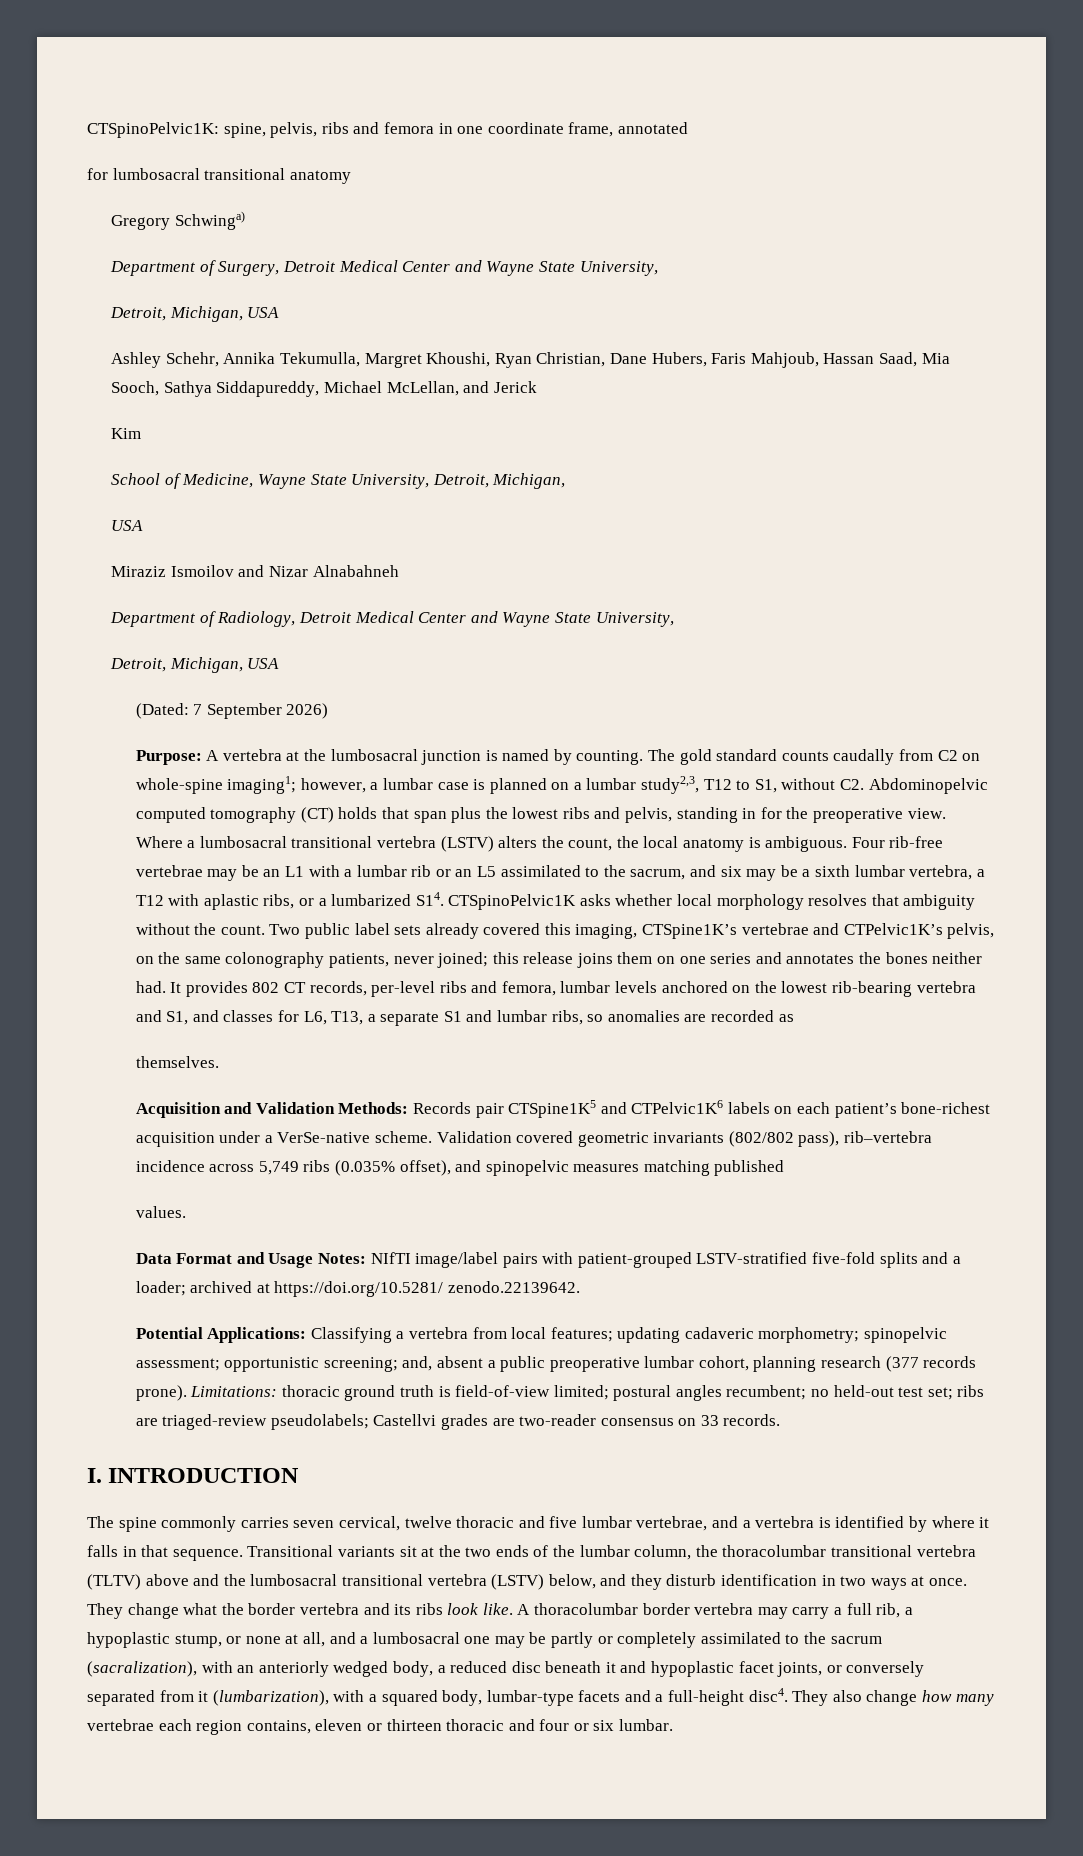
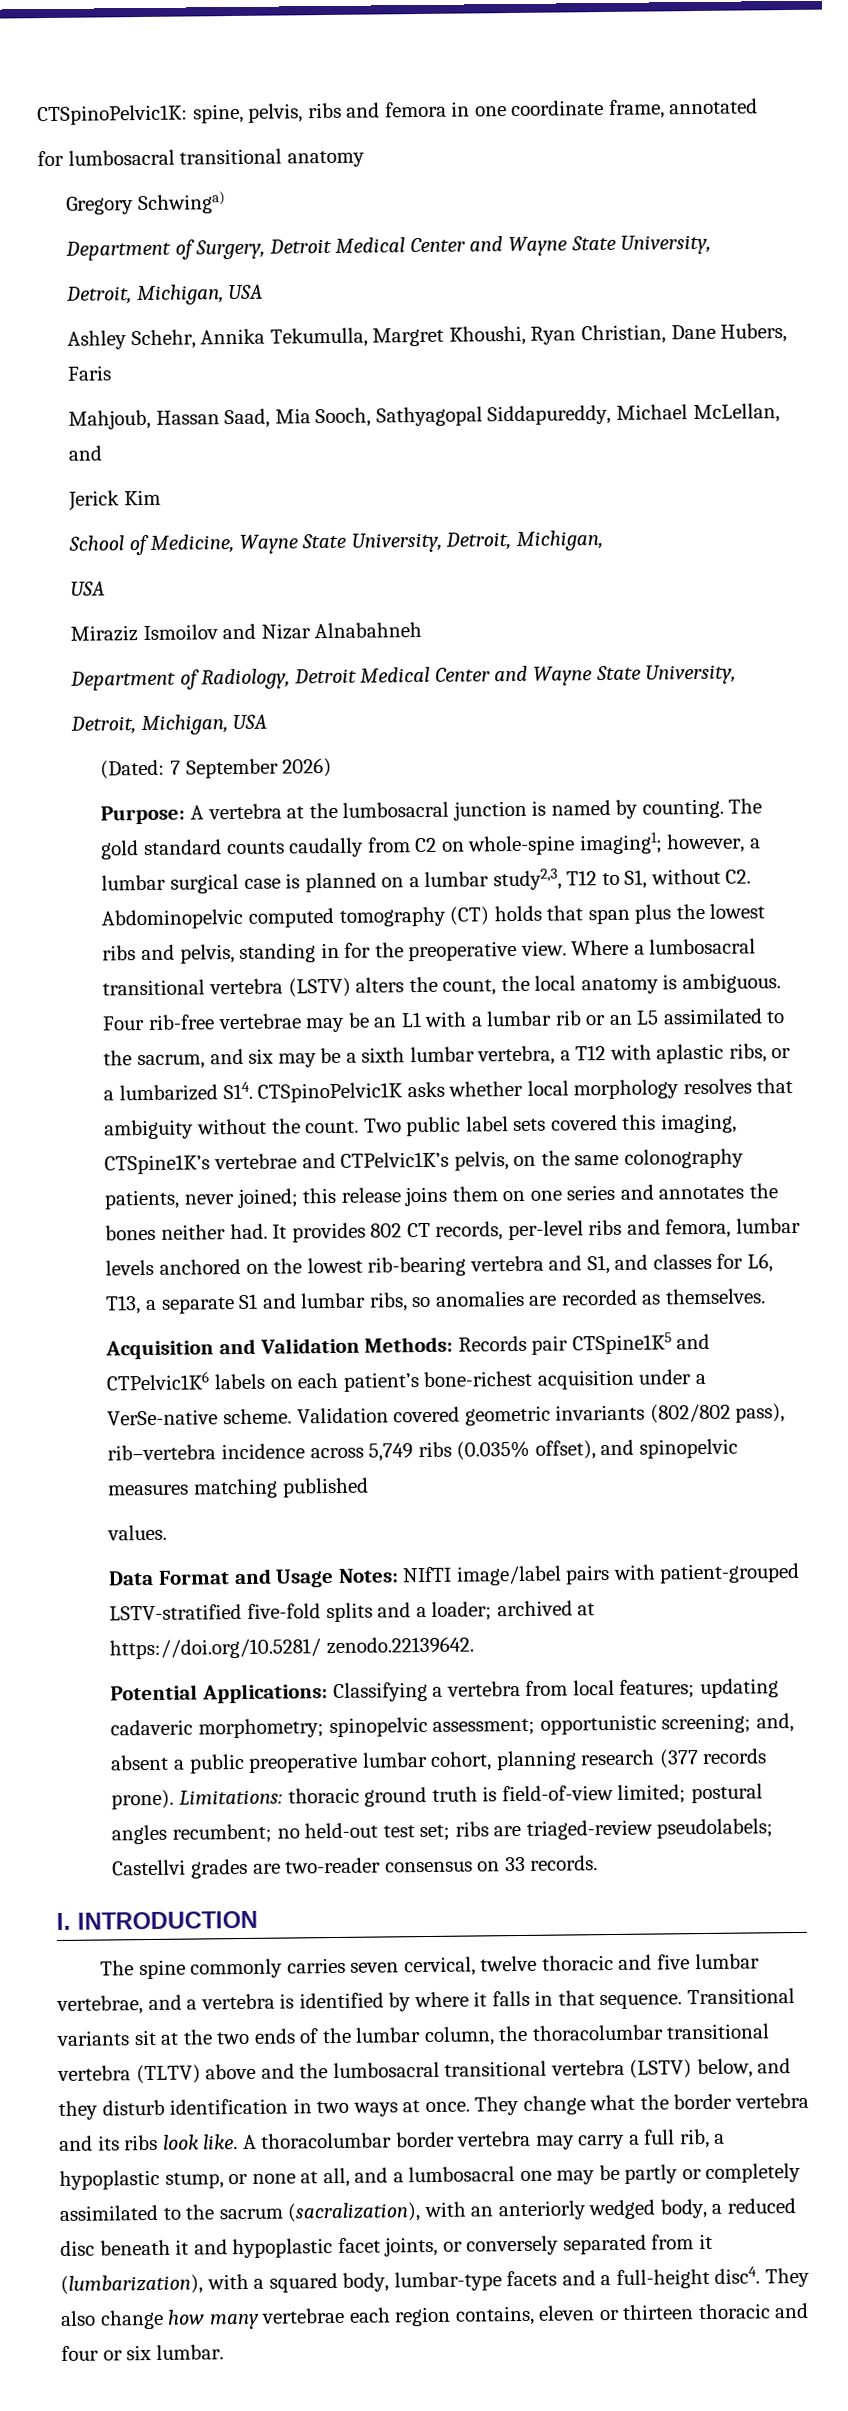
- Ashley Schehr, Annika Tekumulla, Margret Khoushi, Ryan Christian, Dane Hubers, Faris Mahjoub, Hassan Saad, Mia Sooch, Sathya Siddapureddy, Michael McLellan, and Jerick
- Kim
+ Ashley Schehr, Annika Tekumulla, Margret Khoushi, Ryan Christian, Dane Hubers, Faris
+ Mahjoub, Hassan Saad, Mia Sooch, Sathyagopal Siddapureddy, Michael McLellan, and
+ Jerick Kim
- The gold standard counts caudally from C2 on whole-spine imaging1; however, a lumbar case is planned on a lumbar study2,3, T12 to S1, without C2. Abdominopelvic computed tomography (CT) holds that span plus the lowest ribs and pelvis, standing in for the preoperative view.
+ The gold standard counts caudally from C2 on whole-spine imaging1; however, a lumbar surgical case is planned on a lumbar study2,3, T12 to S1, without C2. Abdominopelvic computed tomography (CT) holds that span plus the lowest ribs and pelvis, standing in for the preoperative view.
- Two public label sets already covered this imaging, CTSpine1K’s vertebrae and CTPelvic1K’s pelvis, on the same colonography patients, never joined; this release joins them on one series and annotates the bones neither had.
+ Two public label sets covered this imaging, CTSpine1K’s vertebrae and CTPelvic1K’s pelvis, on the same colonography patients, never joined; this release joins them on one series and annotates the bones neither had.
- It provides 802 CT records, per-level ribs and femora, lumbar levels anchored on the lowest rib-bearing vertebra and S1, and classes for L6, T13, a separate S1 and lumbar ribs, so anomalies are recorded as
- themselves.
+ It provides 802 CT records, per-level ribs and femora, lumbar levels anchored on the lowest rib-bearing vertebra and S1, and classes for L6, T13, a separate S1 and lumbar ribs, so anomalies are recorded as themselves.

